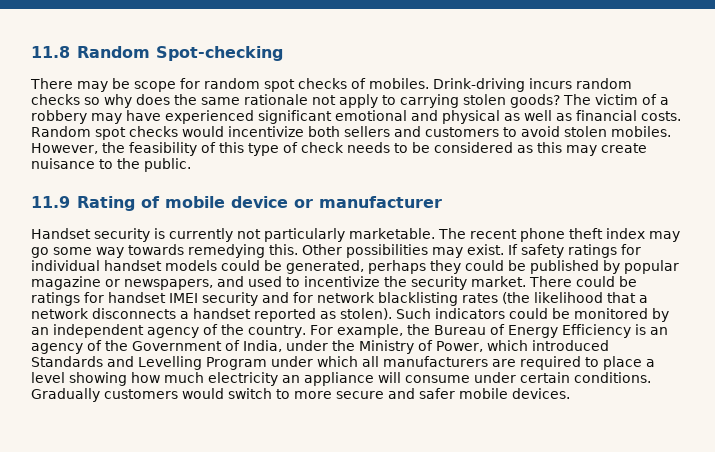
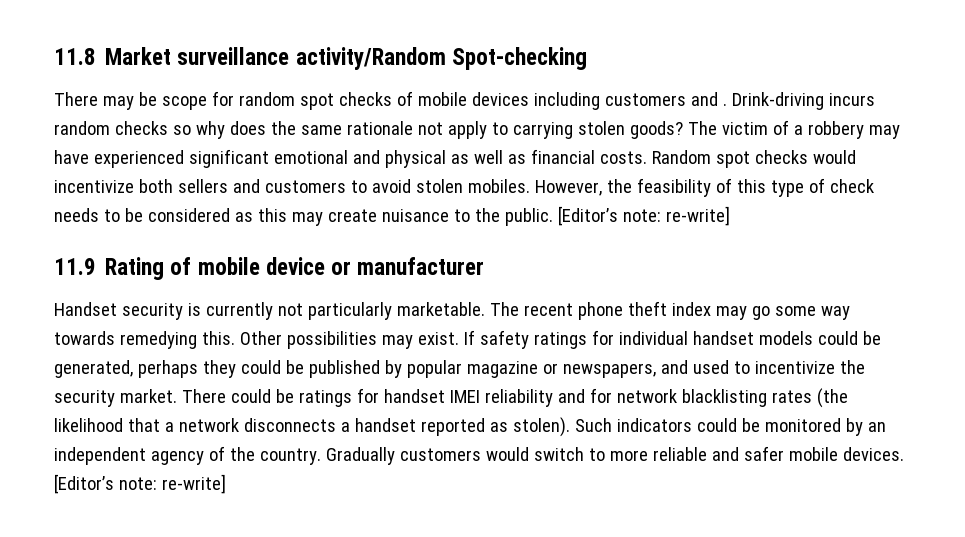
- 11.8 Random Spot-checking
+ 11.8 Market surveillance activity/Random Spot-checking
- There may be scope for random spot checks of mobiles.
+ There may be scope for random spot checks of mobile devices including customers and .
- However, the feasibility of this type of check needs to be considered as this may create nuisance to the public.
+ However, the feasibility of this type of check needs to be considered as this may create nuisance to the public. [Editor’s note: re-write]
- There could be ratings for handset IMEI security and for network blacklisting rates (the likelihood that a network disconnects a handset reported as stolen).
+ There could be ratings for handset IMEI reliability and for network blacklisting rates (the likelihood that a network disconnects a handset reported as stolen).
- For example, the Bureau of Energy Efficiency is an agency of the Government of India, under the Ministry of Power, which introduced Standards and Levelling Program under which all manufacturers are required to place a level showing how much electricity an appliance will consume under certain conditions.
- Gradually customers would switch to more secure and safer mobile devices.
+ Gradually customers would switch to more reliable and safer mobile devices. [Editor’s note: re-write]

